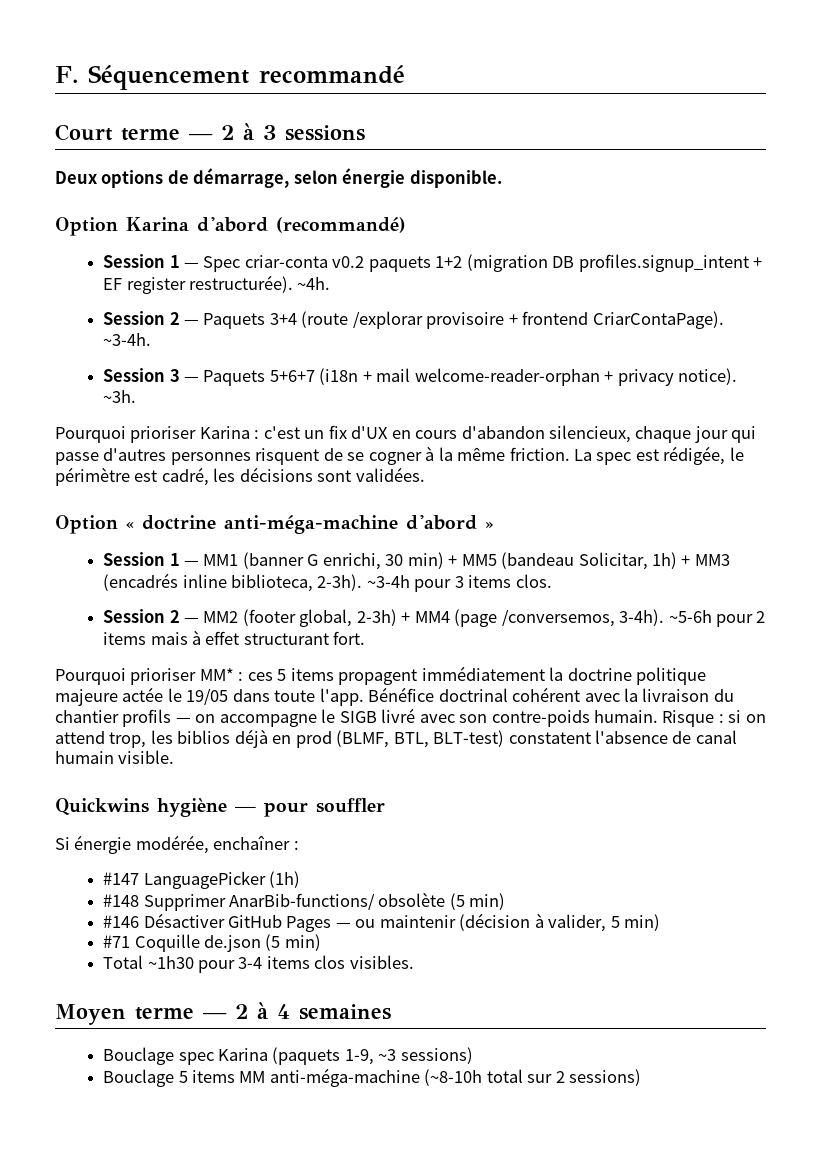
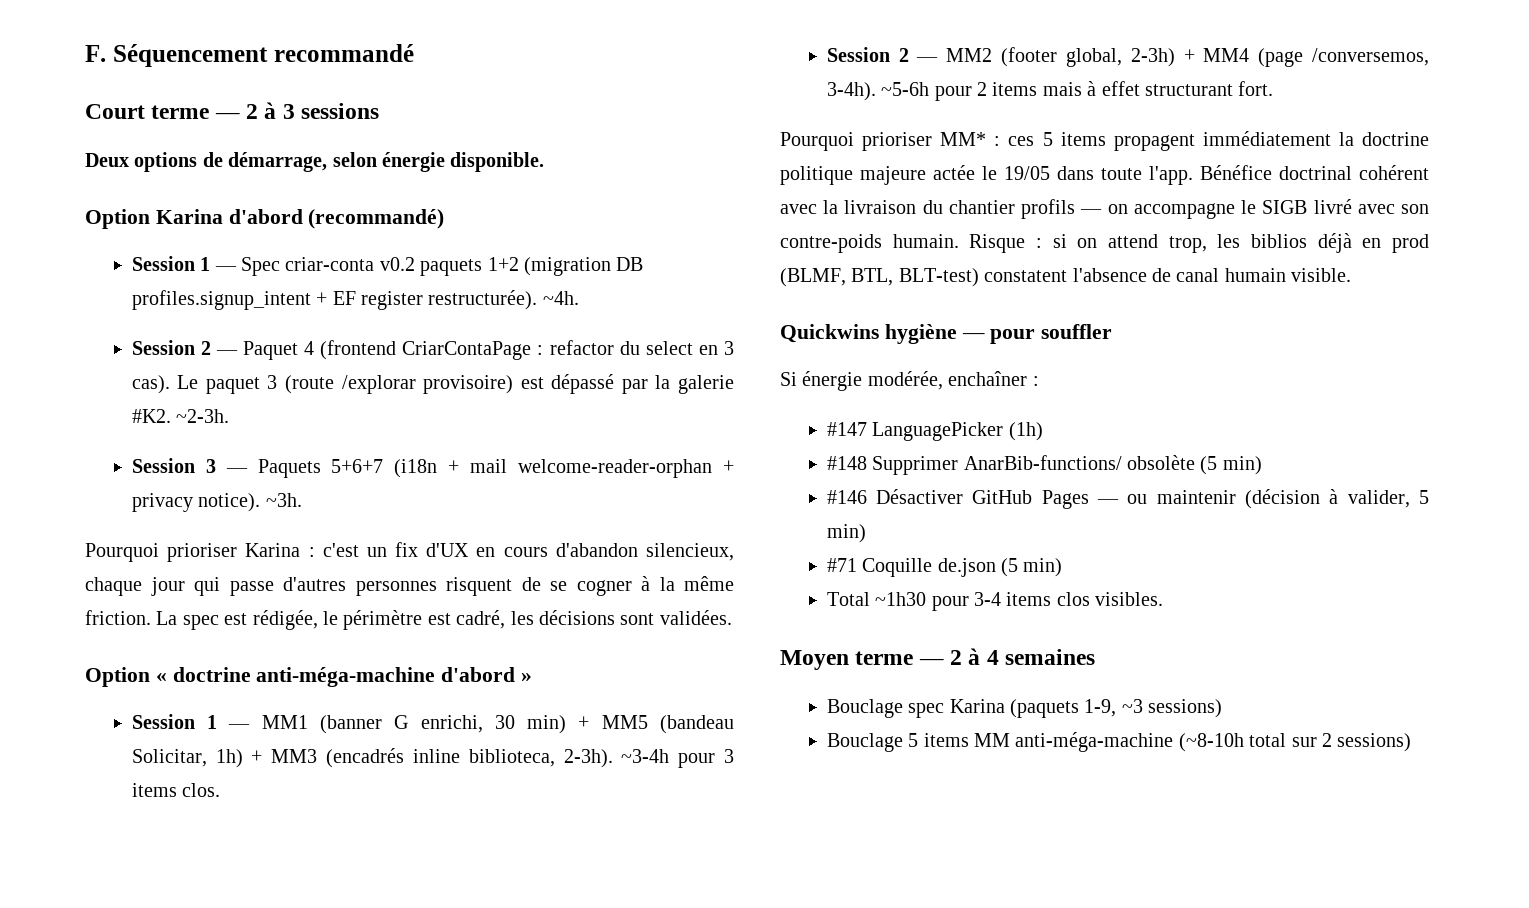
- Session 2 — Paquets 3+4 (route /explorar provisoire + frontend CriarContaPage). ~3-4h.
+ Session 2 — Paquet 4 (frontend CriarContaPage : refactor du select en 3 cas). Le paquet 3 (route /explorar provisoire) est dépassé par la galerie #K2. ~2-3h.

